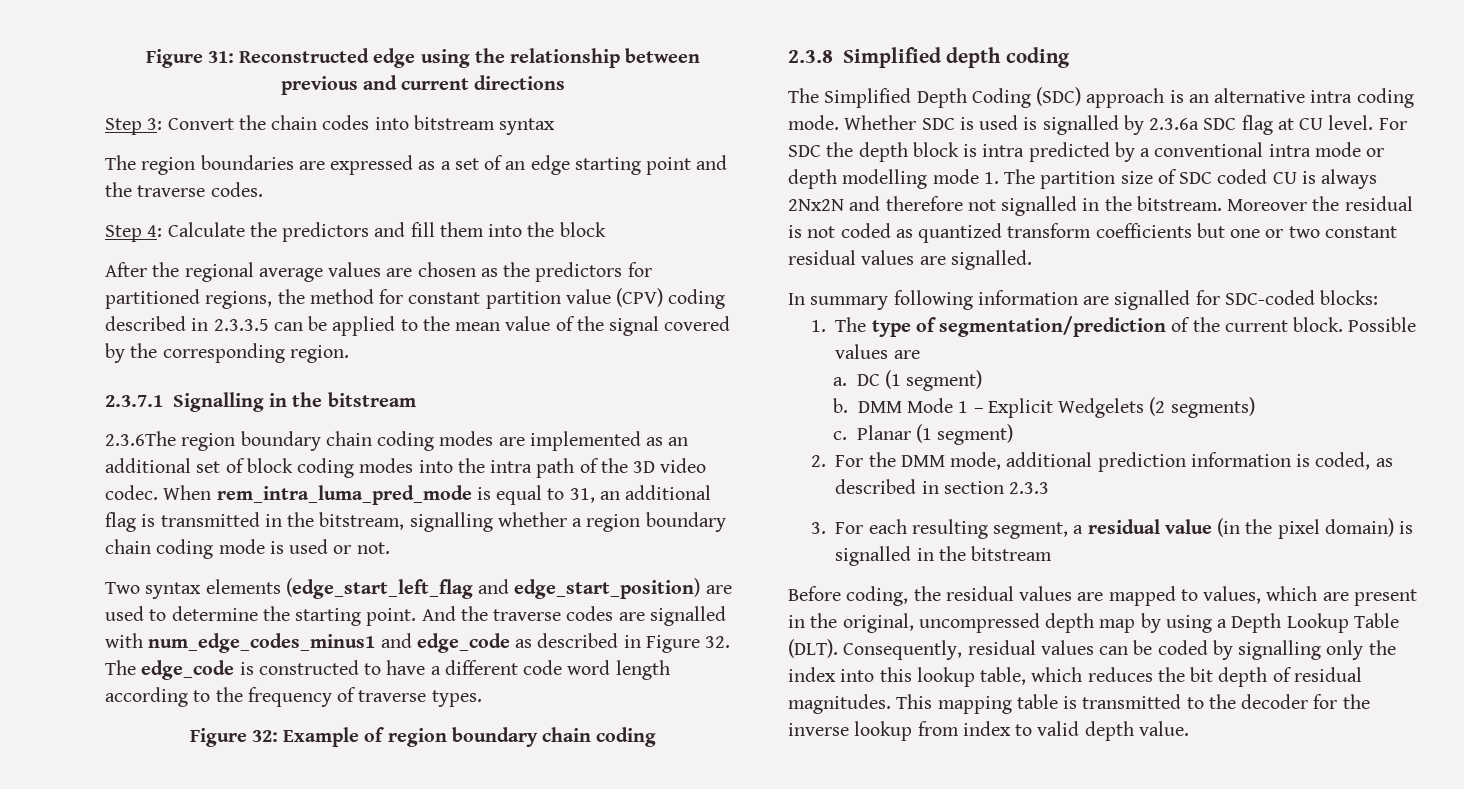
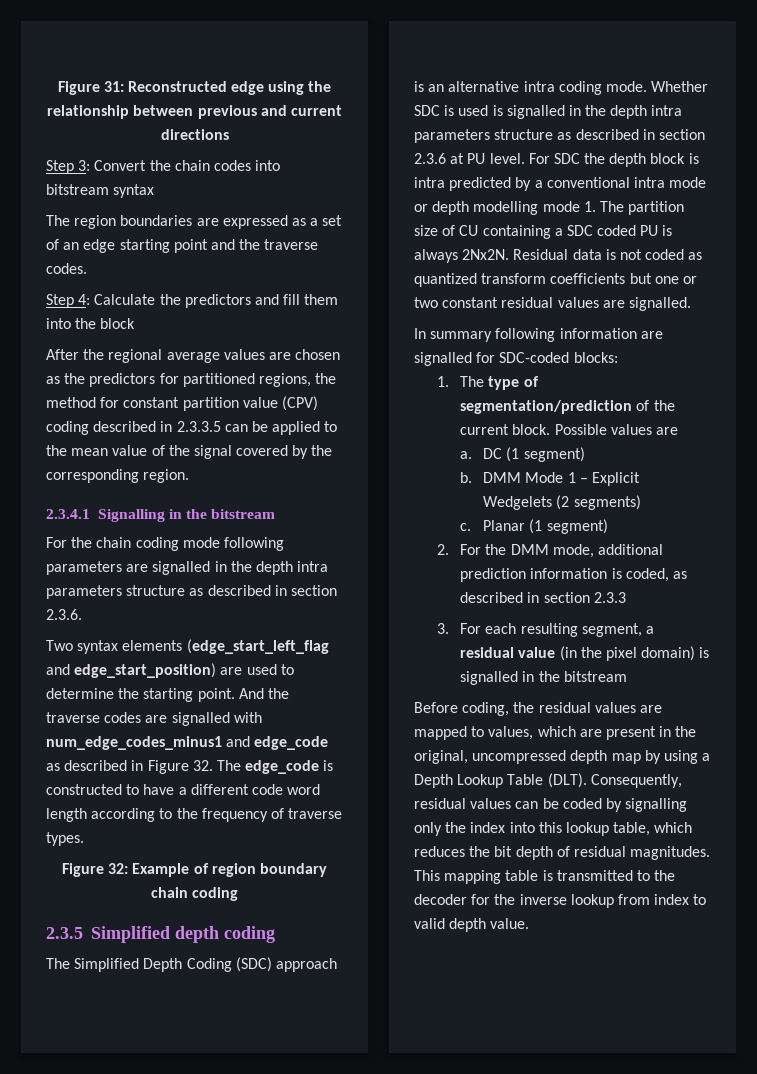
- 2.3.7.1 Signalling in the bitstream
+ 2.3.4.1 Signalling in the bitstream
- 2.3.6The region boundary chain coding modes are implemented as an additional set of block coding modes into the intra path of the 3D video codec. When rem_intra_luma_pred_mode is equal to 31, an additional flag is transmitted in the bitstream, signalling whether a region boundary chain coding mode is used or not.
+ For the chain coding mode following parameters are signalled in the depth intra parameters structure as described in section 2.3.6.
- 2.3.8 Simplified depth coding
+ 2.3.5 Simplified depth coding
- Whether SDC is used is signalled by 2.3.6a SDC flag at CU level.
+ Whether SDC is used is signalled in the depth intra parameters structure as described in section 2.3.6 at PU level.
- For SDC the depth block is intra predicted by a conventional intra mode or depth modelling mode 1. The partition size of SDC coded CU is always 2Nx2N and therefore not signalled in the bitstream. Moreover the residual is not coded as quantized transform coefficients but one or two constant residual values are signalled.
+ For SDC the depth block is intra predicted by a conventional intra mode or depth modelling mode 1. The partition size of CU containing a SDC coded PU is always 2Nx2N. Residual data is not coded as quantized transform coefficients but one or two constant residual values are signalled.

